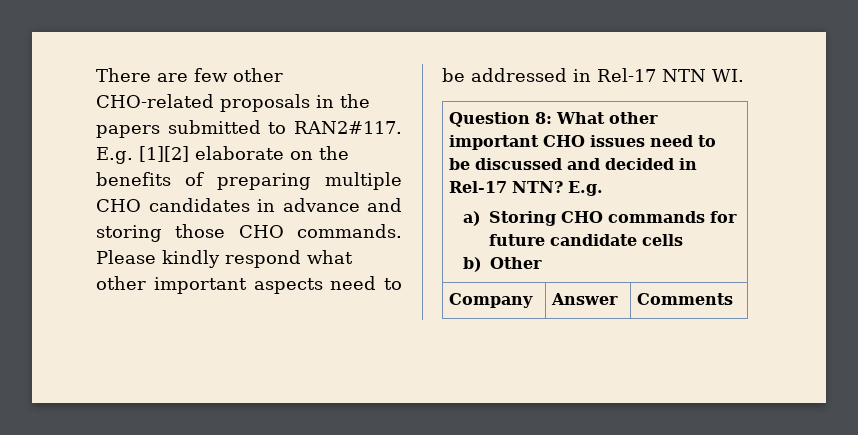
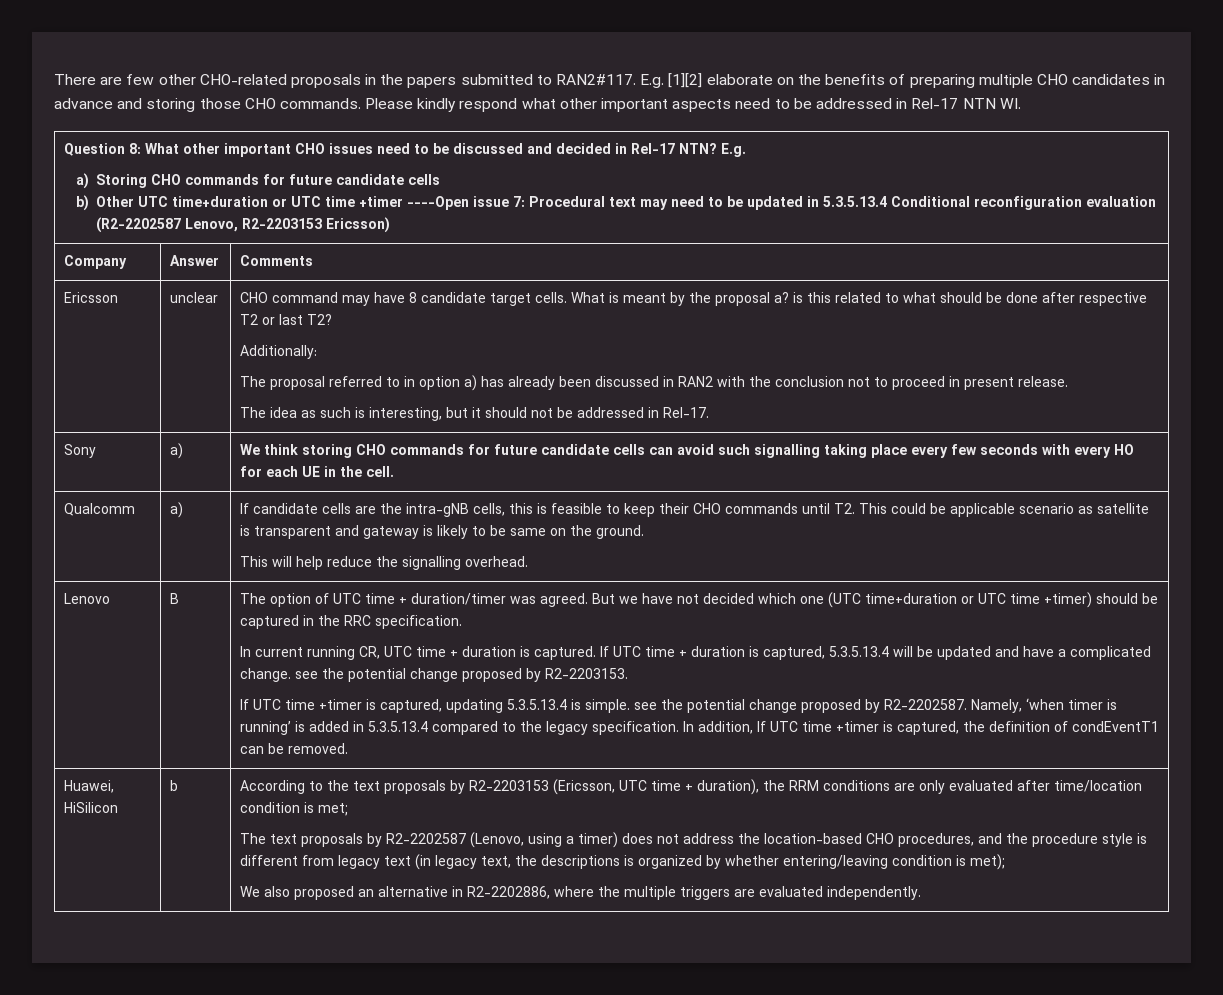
- b) Other
+ b) Other UTC time+duration or UTC time +timer ----Open issue 7: Procedural text may need to be updated in 5.3.5.13.4 Conditional reconfiguration evaluation (R2-2202587 Lenovo, R2-2203153 Ericsson)
  Company | Answer | Comments
+ Ericsson | unclear | CHO command may have 8 candidate target cells. What is meant by the proposal a? is this related to what should be done after respective T2 or last T2?
+ Additionally:
+ The proposal referred to in option a) has already been discussed in RAN2 with the conclusion not to proceed in present release.
+ The idea as such is interesting, but it should not be addressed in Rel-17.
+ Sony | a) | We think storing CHO commands for future candidate cells can avoid such signalling taking place every few seconds with every HO for each UE in the cell.
+ Qualcomm | a) | If candidate cells are the intra-gNB cells, this is feasible to keep their CHO commands until T2. This could be applicable scenario as satellite is transparent and gateway is likely to be same on the ground.
+ This will help reduce the signalling overhead.
+ Lenovo | B | The option of UTC time + duration/timer was agreed. But we have not decided which one (UTC time+duration or UTC time +timer) should be captured in the RRC specification.
+ In current running CR, UTC time + duration is captured. If UTC time + duration is captured, 5.3.5.13.4 will be updated and have a complicated change. see the potential change proposed by R2-2203153.
+ If UTC time +timer is captured, updating 5.3.5.13.4 is simple. see the potential change proposed by R2-2202587. Namely, ‘when timer is running’ is added in 5.3.5.13.4 compared to the legacy specification. In addition, If UTC time +timer is captured, the definition of condEventT1 can be removed.
+ Huawei, HiSilicon | b | According to the text proposals by R2-2203153 (Ericsson, UTC time + duration), the RRM conditions are only evaluated after time/location condition is met;
+ The text proposals by R2-2202587 (Lenovo, using a timer) does not address the location-based CHO procedures, and the procedure style is different from legacy text (in legacy text, the descriptions is organized by whether entering/leaving condition is met);
+ We also proposed an alternative in R2-2202886, where the multiple triggers are evaluated independently.

